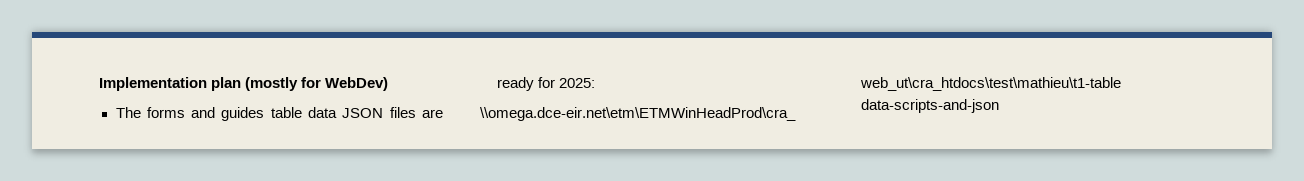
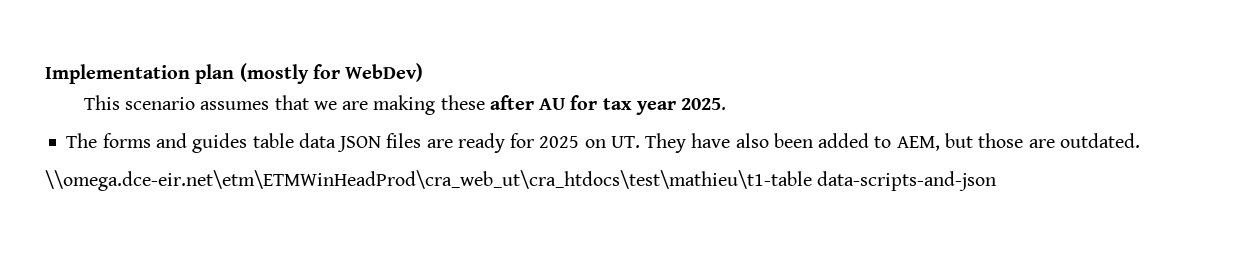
+ This scenario assumes that we are making these after AU for tax year 2025.
- The forms and guides table data JSON files are ready for 2025:
+ The forms and guides table data JSON files are ready for 2025 on UT. They have also been added to AEM, but those are outdated.

